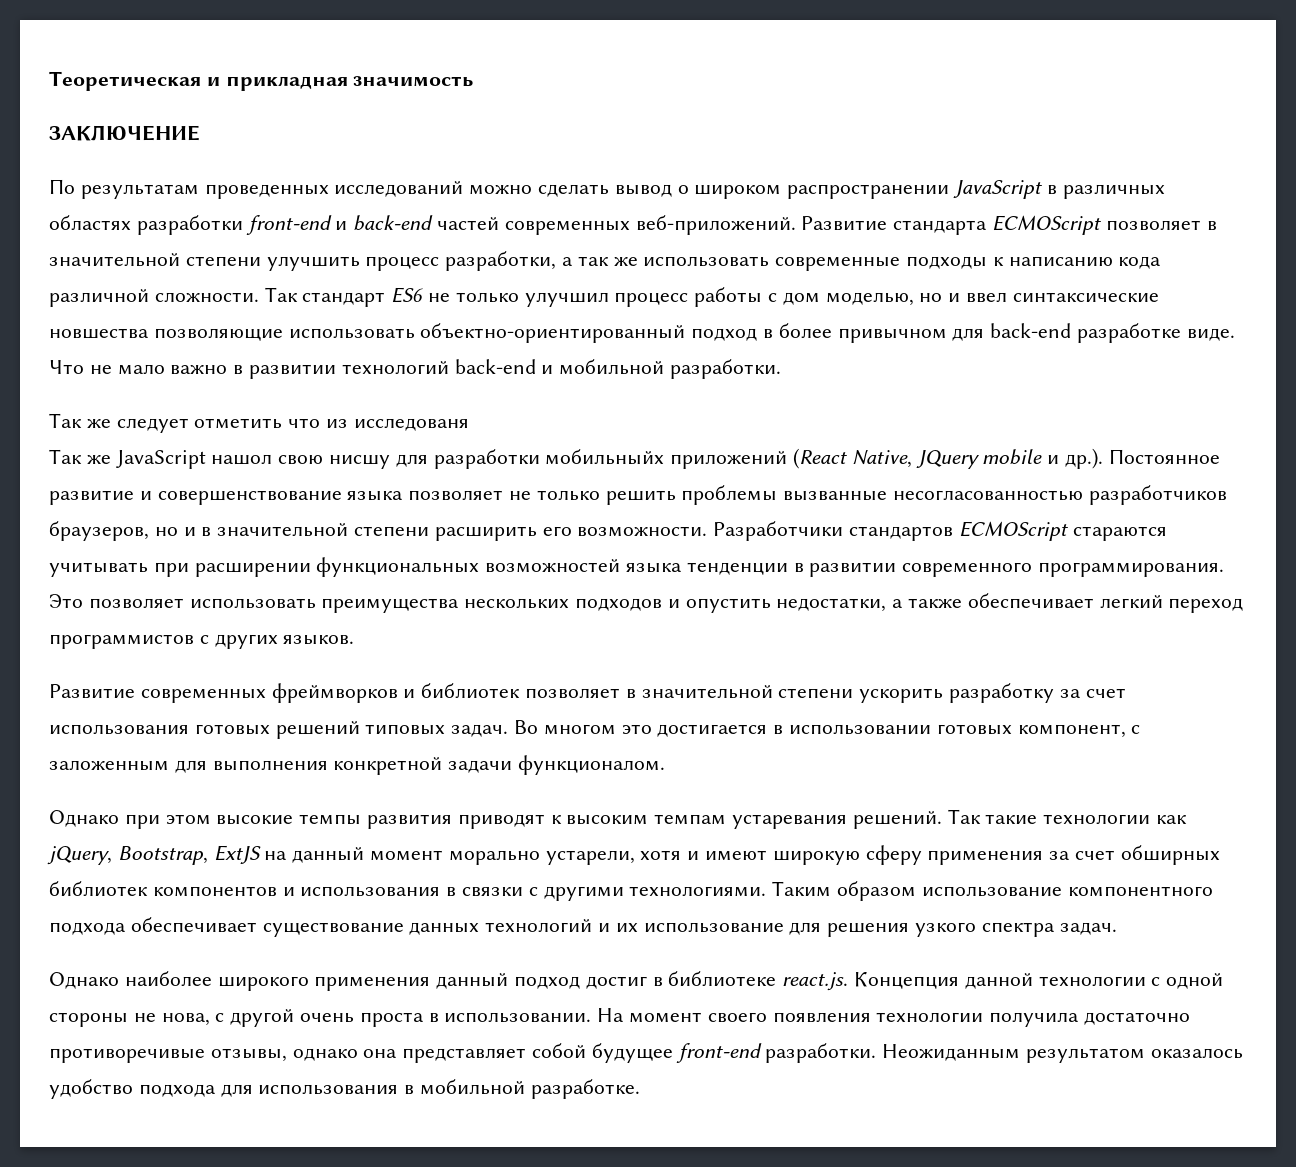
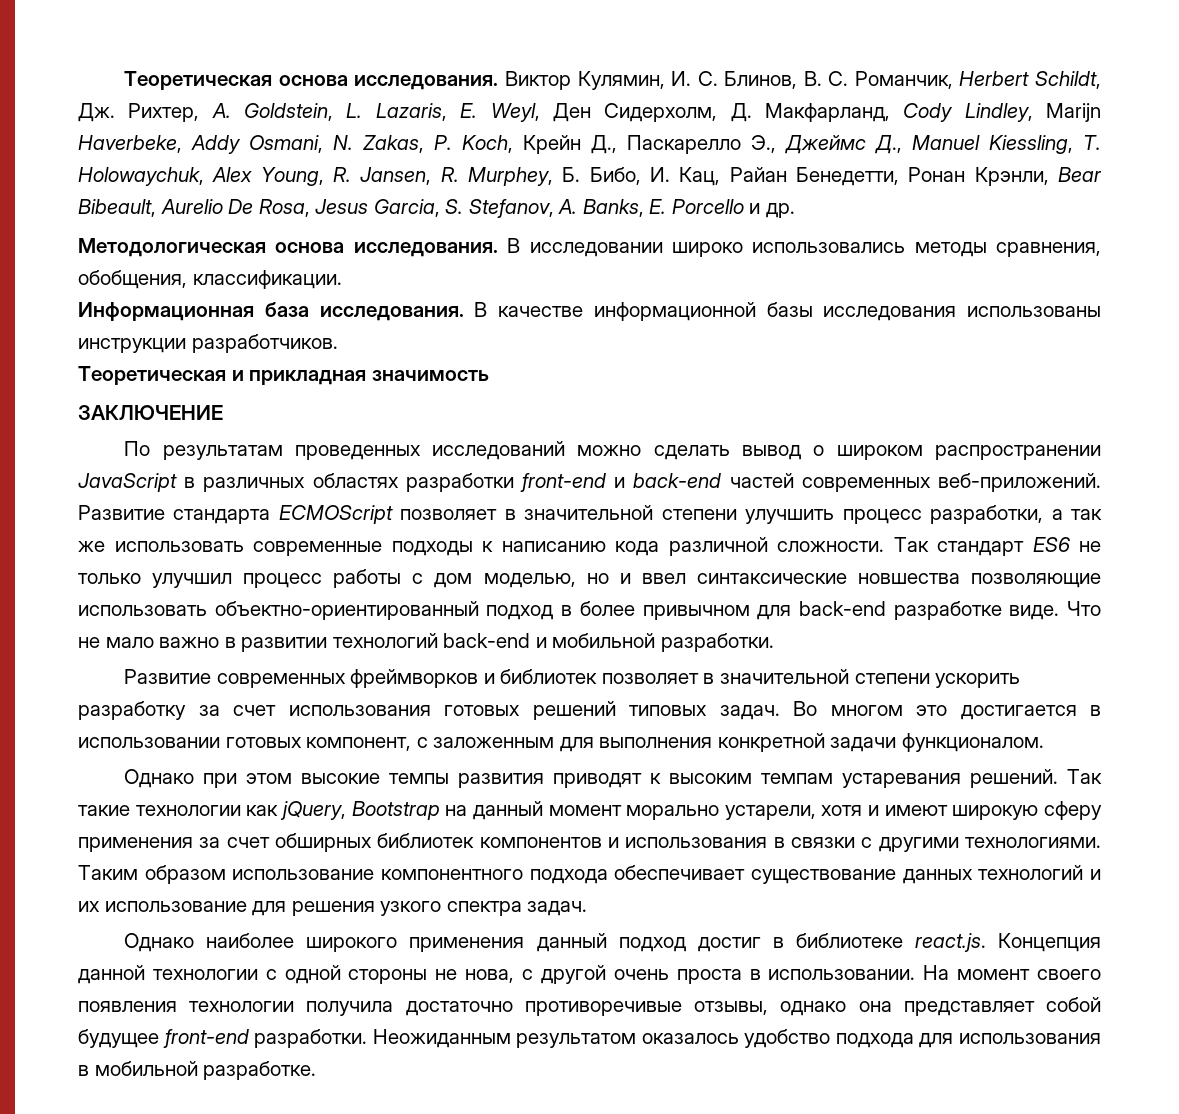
+ Теоретическая основа исследования. Виктор Кулямин, И. С. Блинов, В. С. Романчик, Herbert Schildt, Дж. Рихтер, A. Goldstein, L. Lazaris, E. Weyl, Ден Сидерхолм, Д. Макфарланд, Cody Lindley, Marijn Haverbeke, Addy Osmani, N. Zakas, P. Koch, Крейн Д., Паскарелло Э., Джеймс Д., Manuel Kiessling, T. Holowaychuk, Alex Young, R. Jansen, R. Murphey, Б. Бибо, И. Кац, Райан Бенедетти, Ронан Крэнли, Bear Bibeault, Aurelio De Rosa, Jesus Garcia, S. Stefanov, А. Banks, Е. Porcello и др.
+ Методологическая основа исследования. В исследовании широко использовались методы сравнения, обобщения, классификации.
+ Информационная база исследования. В качестве информационной базы исследования использованы инструкции разработчиков.
- Так же следует отметить что из исследованя
- Так же JavaScript нашол свою нисшу для разработки мобильныйх приложений (React Native, JQuery mobile и др.). Постоянное развитие и совершенствование языка позволяет не только решить проблемы вызванные несогласованностью разработчиков браузеров, но и в значительной степени расширить его возможности. Разработчики стандартов ECMOScript стараются учитывать при расширении функциональных возможностей языка тенденции в развитии современного программирования. Это позволяет использовать преимущества нескольких подходов и опустить недостатки, а также обеспечивает легкий переход программистов с других языков.
- Так такие технологии как jQuery, Bootstrap, ExtJS на данный момент морально устарели, хотя и имеют широкую сферу применения за счет обширных библиотек компонентов и использования в связки с другими технологиями.
+ Так такие технологии как jQuery, Bootstrap на данный момент морально устарели, хотя и имеют широкую сферу применения за счет обширных библиотек компонентов и использования в связки с другими технологиями.

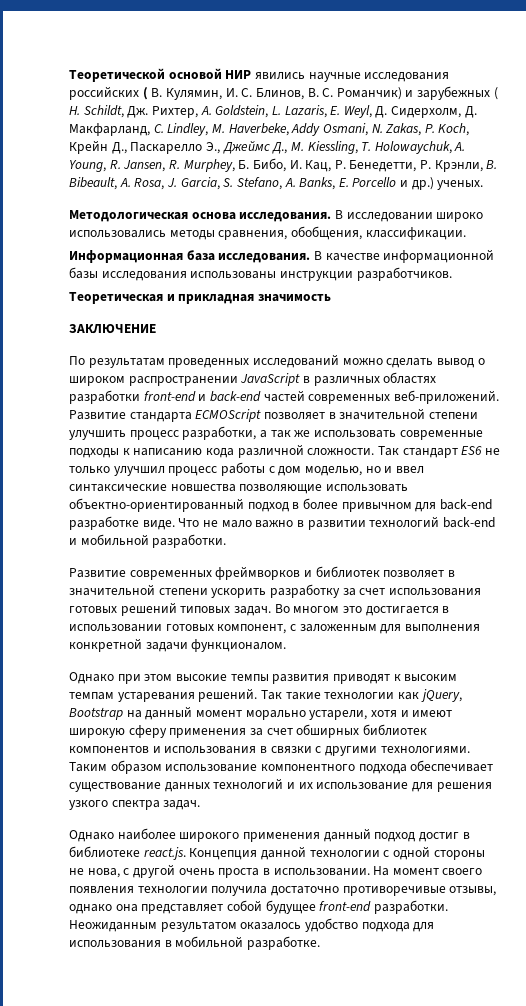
- Теоретическая основа исследования. Виктор Кулямин, И. С. Блинов, В. С. Романчик, Herbert Schildt, Дж. Рихтер, A. Goldstein, L. Lazaris, E. Weyl, Ден Сидерхолм, Д. Макфарланд, Cody Lindley, Marijn Haverbeke, Addy Osmani, N. Zakas, P. Koch, Крейн Д., Паскарелло Э., Джеймс Д., Manuel Kiessling, T. Holowaychuk, Alex Young, R. Jansen, R. Murphey, Б. Бибо, И. Кац, Райан Бенедетти, Ронан Крэнли, Bear Bibeault, Aurelio De Rosa, Jesus Garcia, S. Stefanov, А. Banks, Е. Porcello и др.
+ Теоретической основой НИР явились научные исследования российских ( В. Кулямин, И. С. Блинов, В. С. Романчик) и зарубежных ( H. Schildt, Дж. Рихтер, A. Goldstein, L. Lazaris, E. Weyl, Д. Сидерхолм, Д. Макфарланд, C. Lindley, M. Haverbeke, Addy Osmani, N. Zakas, P. Koch, Крейн Д., Паскарелло Э., Джеймс Д., M. Kiessling, T. Holowaychuk, A. Young, R. Jansen, R. Murphey, Б. Бибо, И. Кац, Р. Бенедетти, Р. Крэнли, B. Bibeault, A. Rosa, J. Garcia, S. Stefano, А. Banks, Е. Porcello и др.) ученых.

